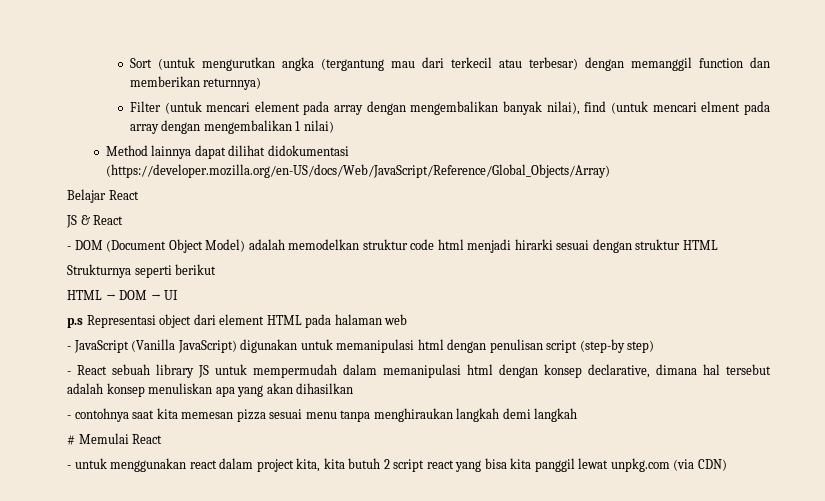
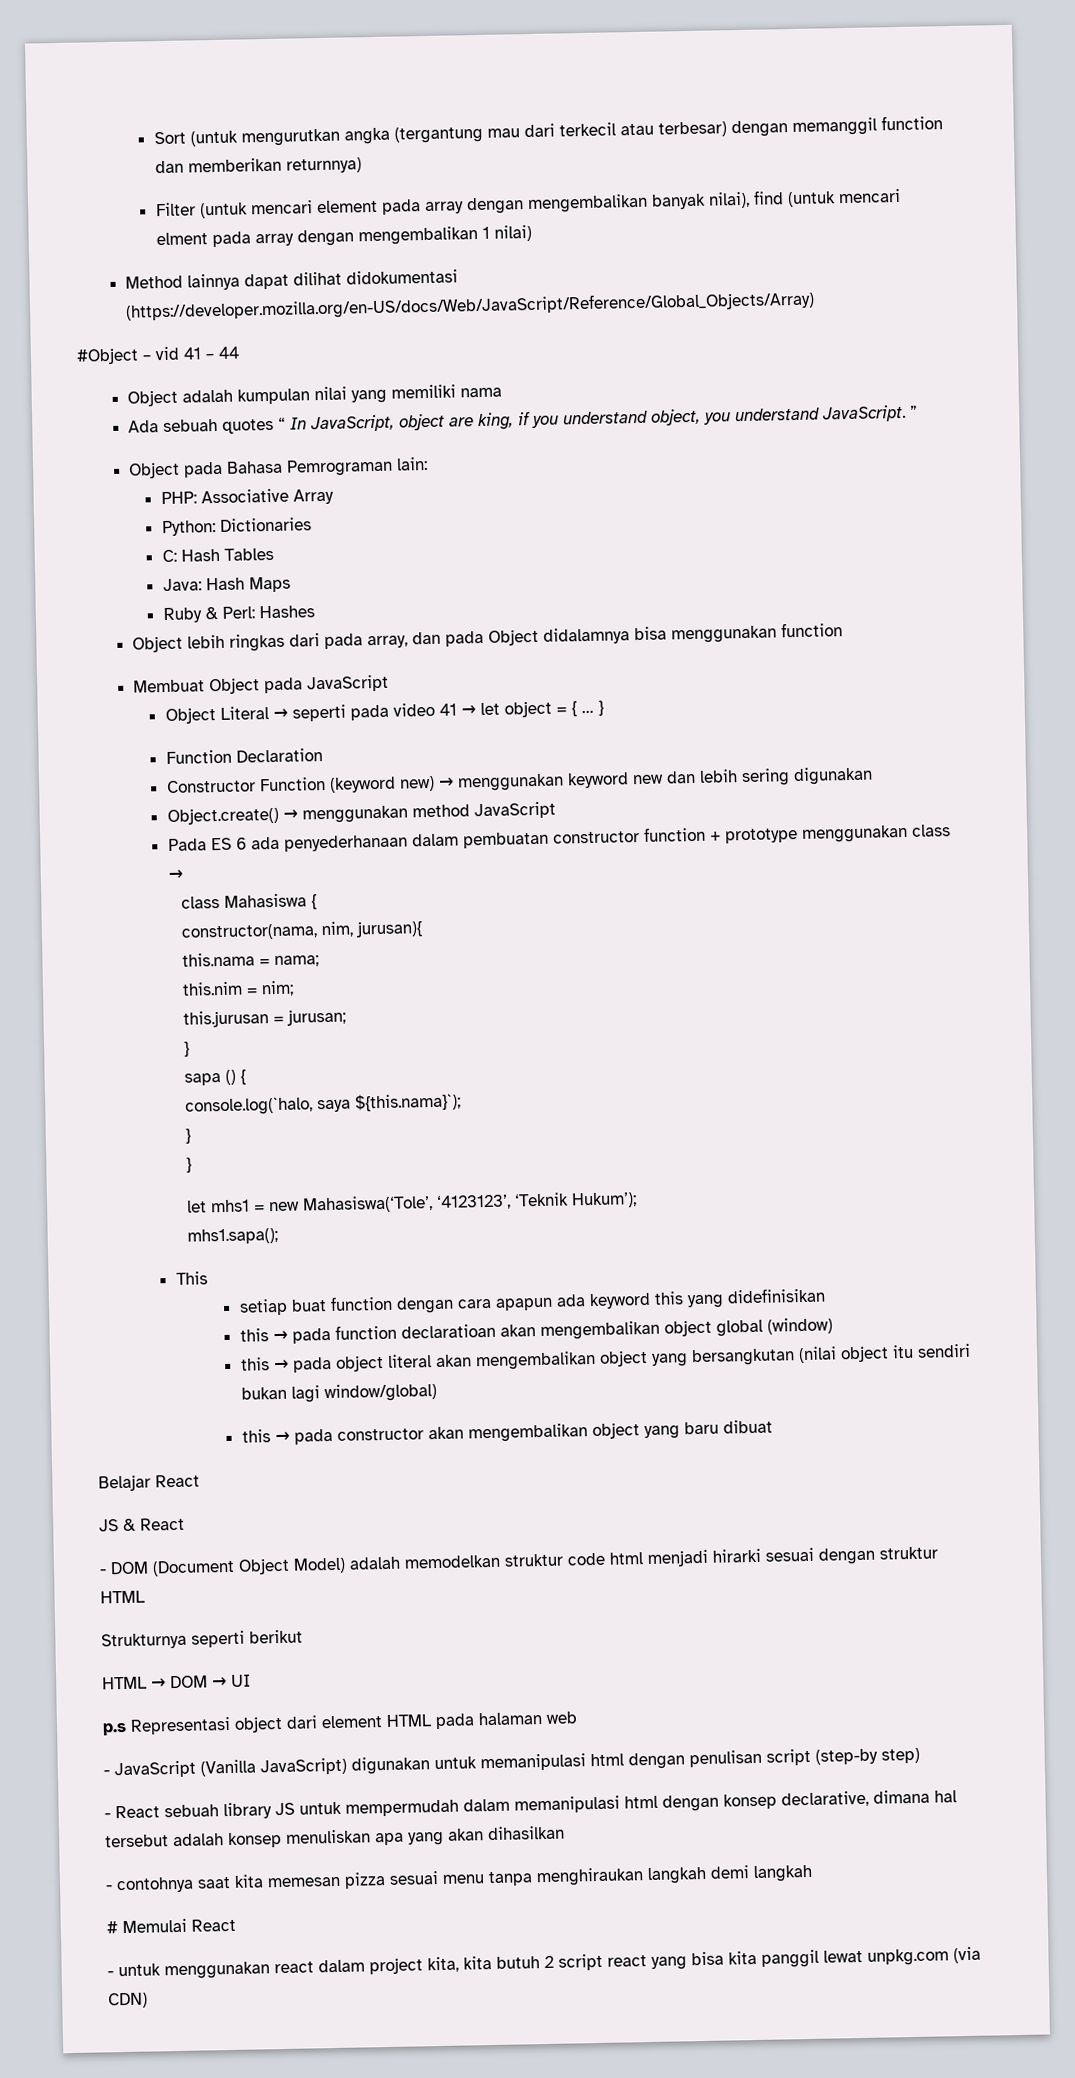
+ #Object – vid 41 – 44
+ Object adalah kumpulan nilai yang memiliki nama
+ Ada sebuah quotes “ In JavaScript, object are king, if you understand object, you understand JavaScript. ”
+ Object pada Bahasa Pemrograman lain:
+ PHP: Associative Array
+ Python: Dictionaries
+ C: Hash Tables
+ Java: Hash Maps
+ Ruby & Perl: Hashes
+ Object lebih ringkas dari pada array, dan pada Object didalamnya bisa menggunakan function
+ Membuat Object pada JavaScript
+ Object Literal → seperti pada video 41 → let object = { … }
+ Function Declaration
+ Constructor Function (keyword new) → menggunakan keyword new dan lebih sering digunakan
+ Object.create() → menggunakan method JavaScript
+ Pada ES 6 ada penyederhanaan dalam pembuatan constructor function + prototype menggunakan class →
+ class Mahasiswa {
+ constructor(nama, nim, jurusan){
+ this.nama = nama;
+ this.nim = nim;
+ this.jurusan = jurusan;
+ }
+ sapa () {
+ console.log(`halo, saya ${this.nama}`);
+ }
+ }
+ let mhs1 = new Mahasiswa(‘Tole’, ‘4123123’, ‘Teknik Hukum’);
+ mhs1.sapa();
+ This
+ setiap buat function dengan cara apapun ada keyword this yang didefinisikan
+ this → pada function declaratioan akan mengembalikan object global (window)
+ this → pada object literal akan mengembalikan object yang bersangkutan (nilai object itu sendiri bukan lagi window/global)
+ this → pada constructor akan mengembalikan object yang baru dibuat

